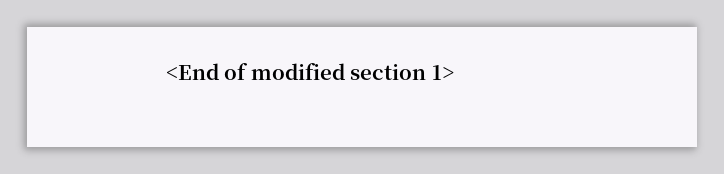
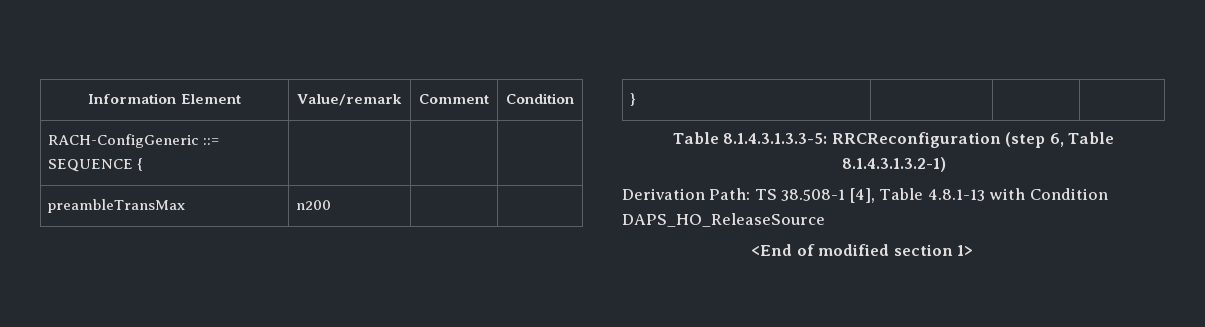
+ Information Element | Value/remark | Comment | Condition
+ RACH-ConfigGeneric ::= SEQUENCE { | | |
+ preambleTransMax | n200 | |
+ } | | |
+ Table 8.1.4.3.1.3.3-5: RRCReconfiguration (step 6, Table 8.1.4.3.1.3.2-1)
+ Derivation Path: TS 38.508-1 [4], Table 4.8.1-13 with Condition DAPS_HO_ReleaseSource

